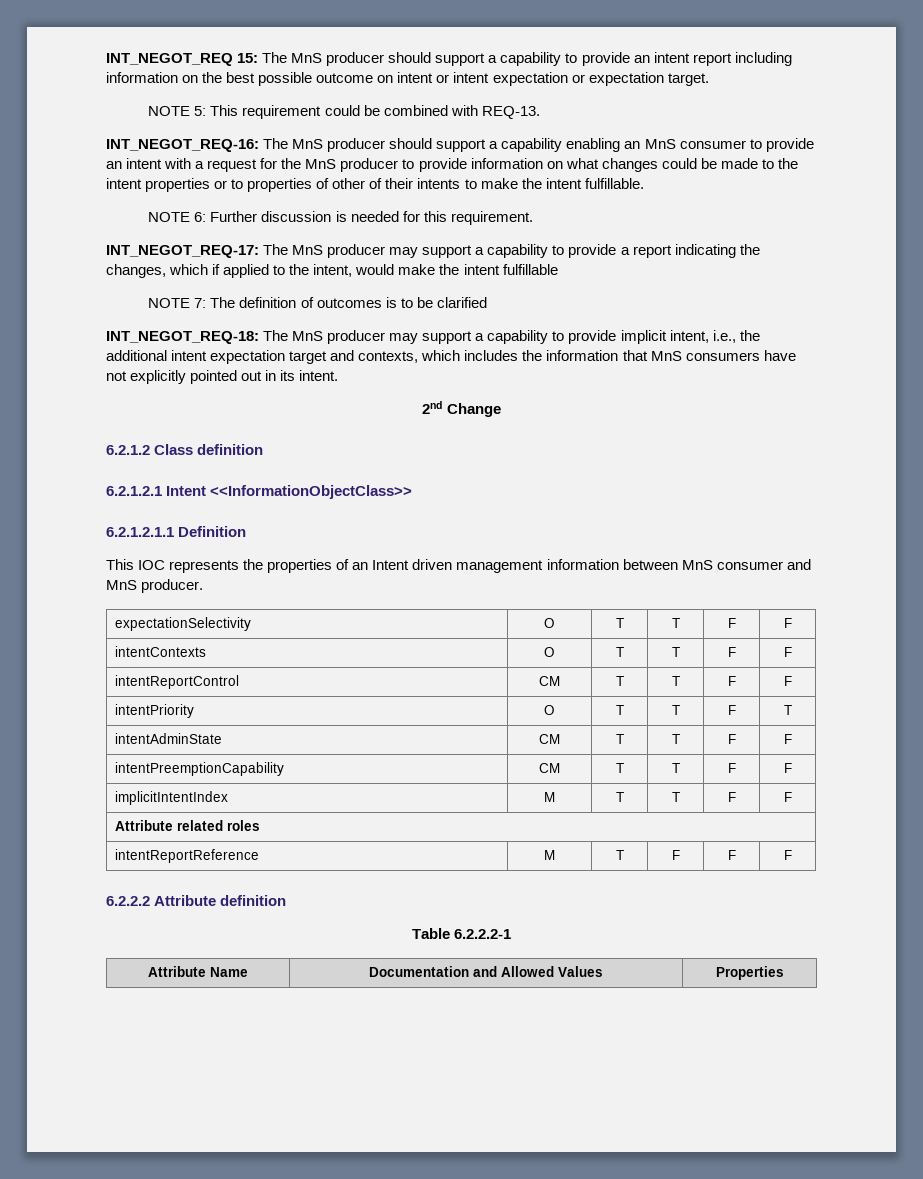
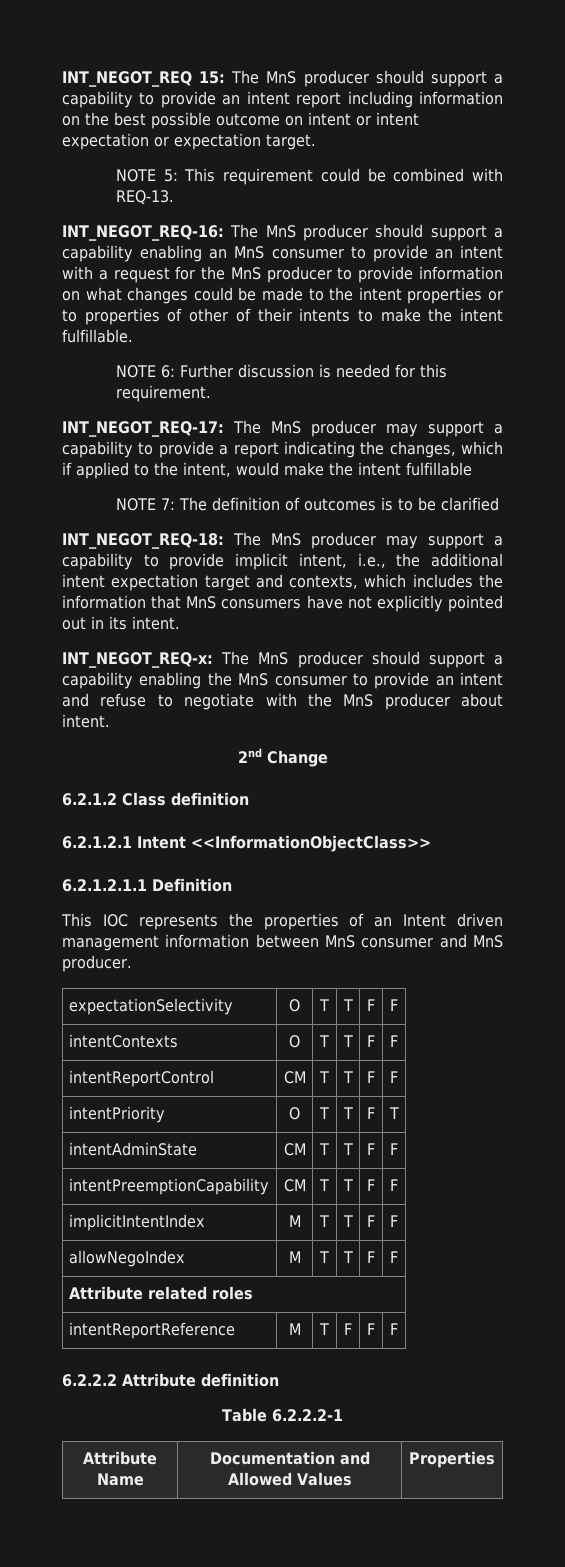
+ INT_NEGOT_REQ-x: The MnS producer should support a capability enabling the MnS consumer to provide an intent and refuse to negotiate with the MnS producer about intent.
+ allowNegoIndex | M | T | T | F | F

